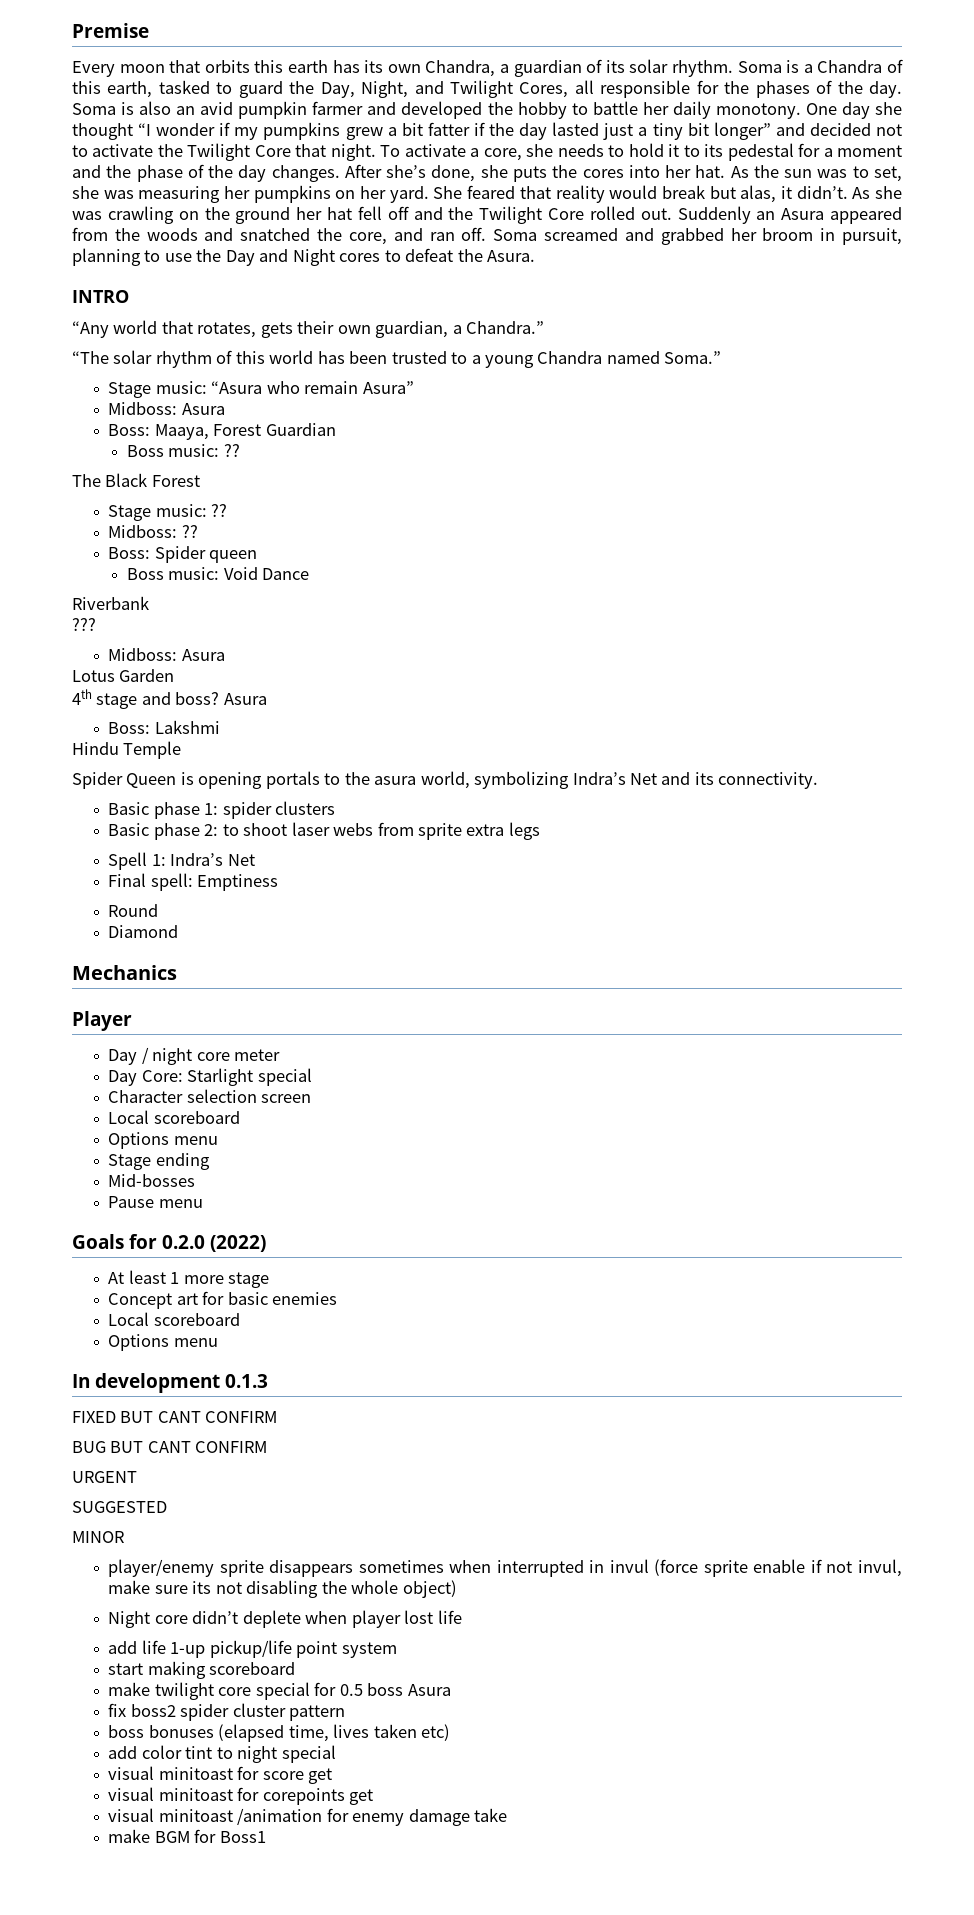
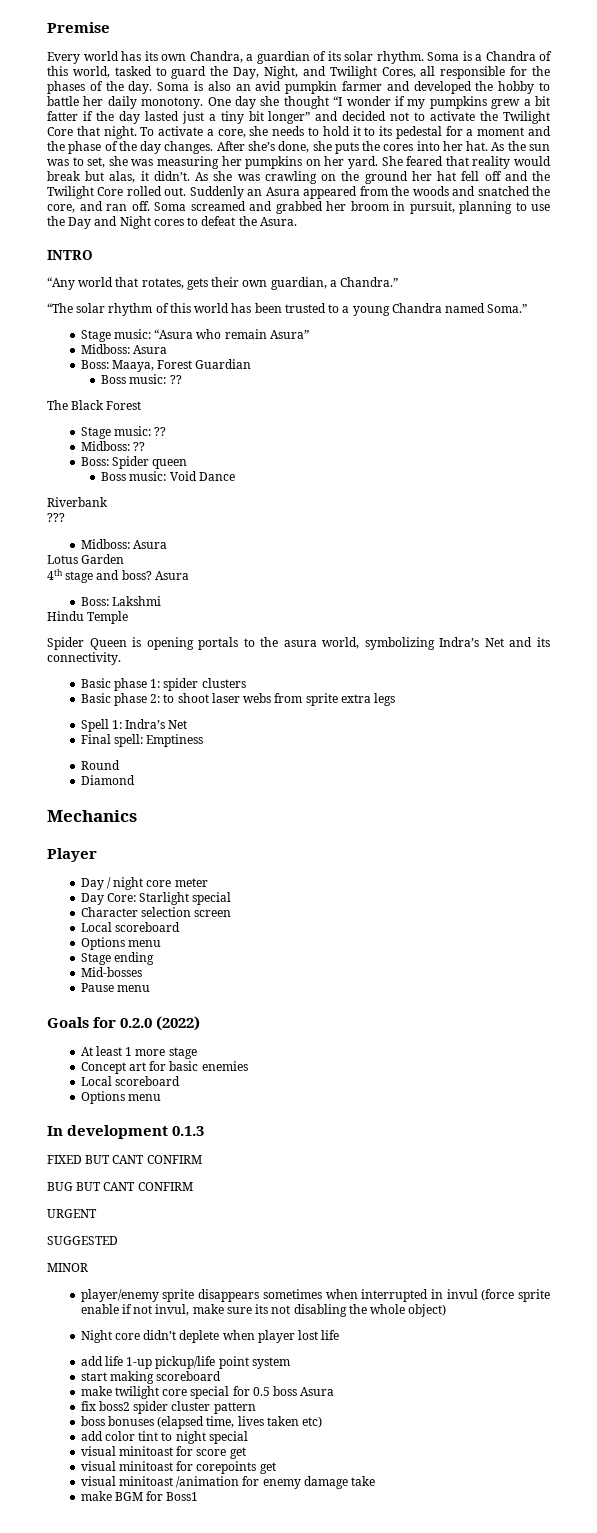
- Every moon that orbits this earth has its own Chandra, a guardian of its solar rhythm.
+ Every world has its own Chandra, a guardian of its solar rhythm.
- Soma is a Chandra of this earth, tasked to guard the Day, Night, and Twilight Cores, all responsible for the phases of the day.
+ Soma is a Chandra of this world, tasked to guard the Day, Night, and Twilight Cores, all responsible for the phases of the day.

